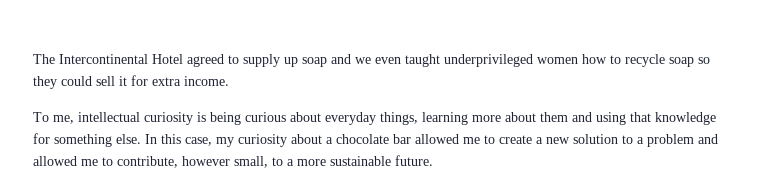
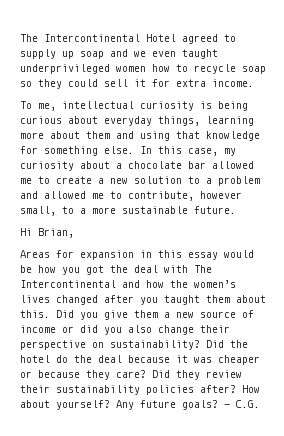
+ Hi Brian,
+ Areas for expansion in this essay would be how you got the deal with The Intercontinental and how the women’s lives changed after you taught them about this. Did you give them a new source of income or did you also change their perspective on sustainability? Did the hotel do the deal because it was cheaper or because they care? Did they review their sustainability policies after? How about yourself? Any future goals? - C.G.

